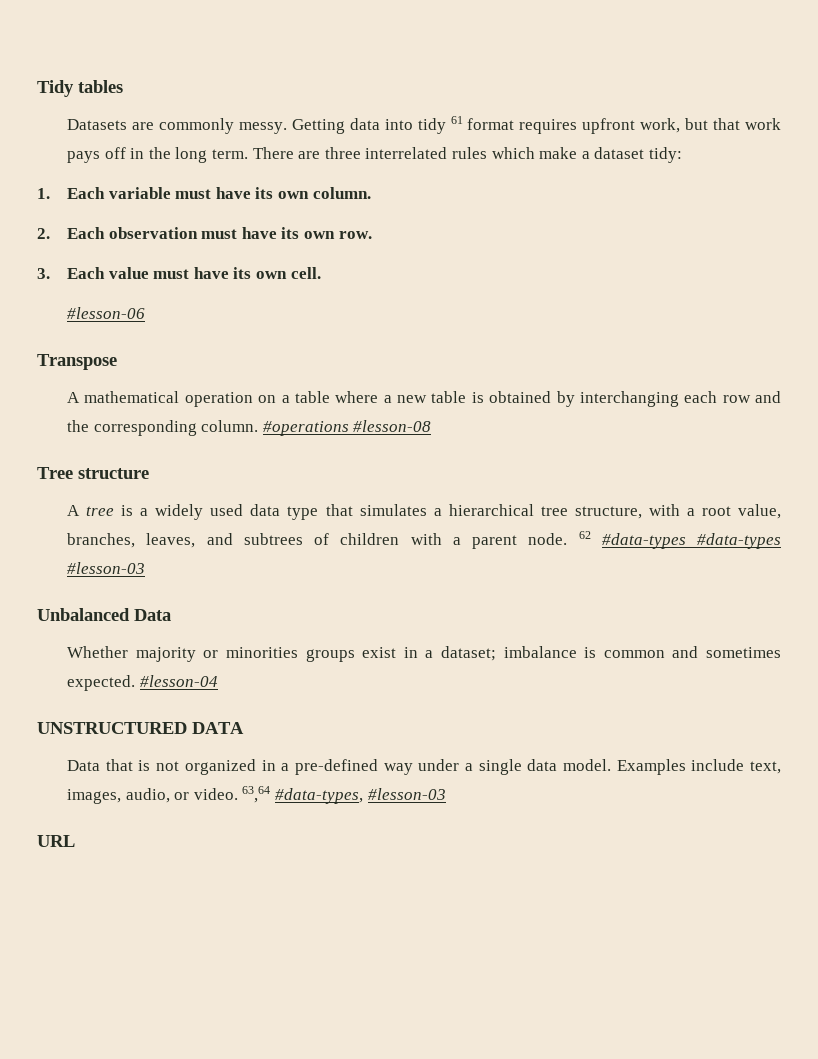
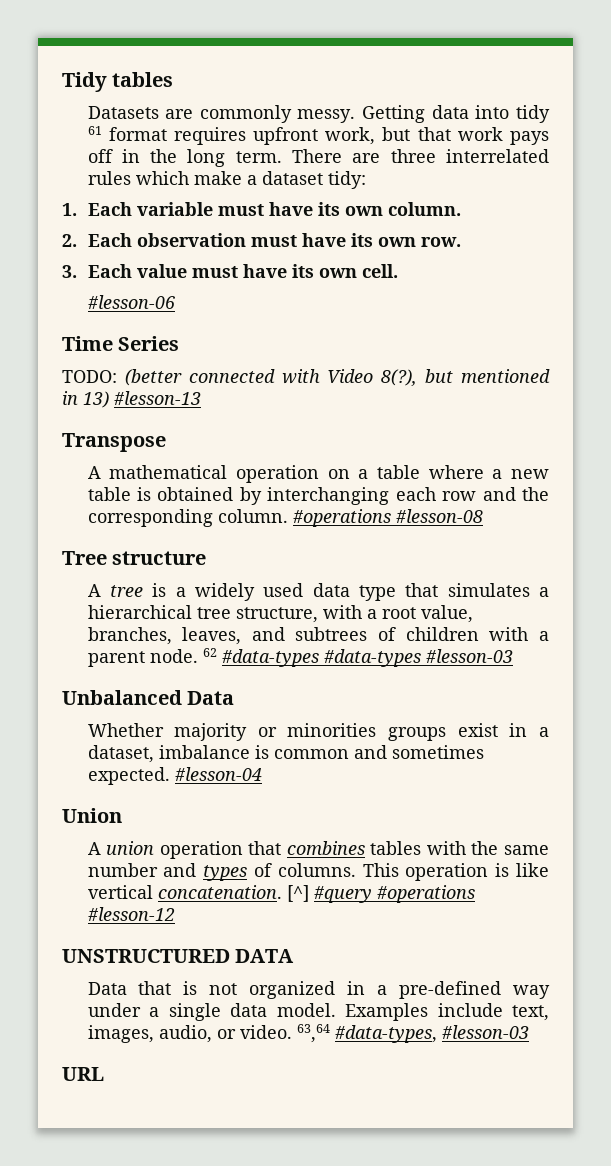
+ Time Series
+ TODO: (better connected with Video 8(?), but mentioned in 13) #lesson-13
- Whether majority or minorities groups exist in a dataset; imbalance is common and sometimes expected.
+ Whether majority or minorities groups exist in a dataset, imbalance is common and sometimes expected.
+ Union
+ A union operation that combines tables with the same number and types of columns. This operation is like vertical concatenation. [^] #query #operations #lesson-12

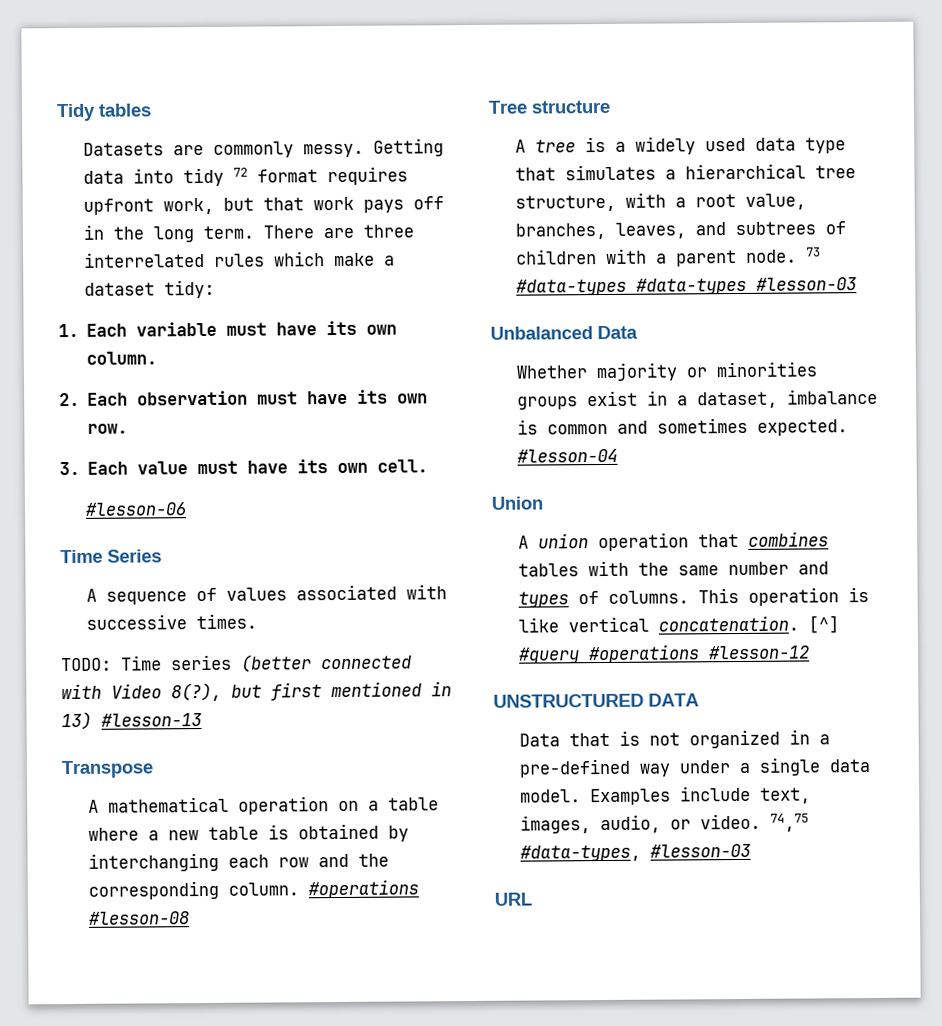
- Getting data into tidy 61 format requires upfront work, but that work pays off in the long term.
+ Getting data into tidy 72 format requires upfront work, but that work pays off in the long term.
+ A sequence of values associated with successive times.
- TODO: (better connected with Video 8(?), but mentioned in 13) #lesson-13
+ TODO: Time series (better connected with Video 8(?), but first mentioned in 13) #lesson-13
- 62 #data-types #data-types #lesson-03
+ 73 #data-types #data-types #lesson-03
- 63,64 #data-types, #lesson-03
+ 74,75 #data-types, #lesson-03

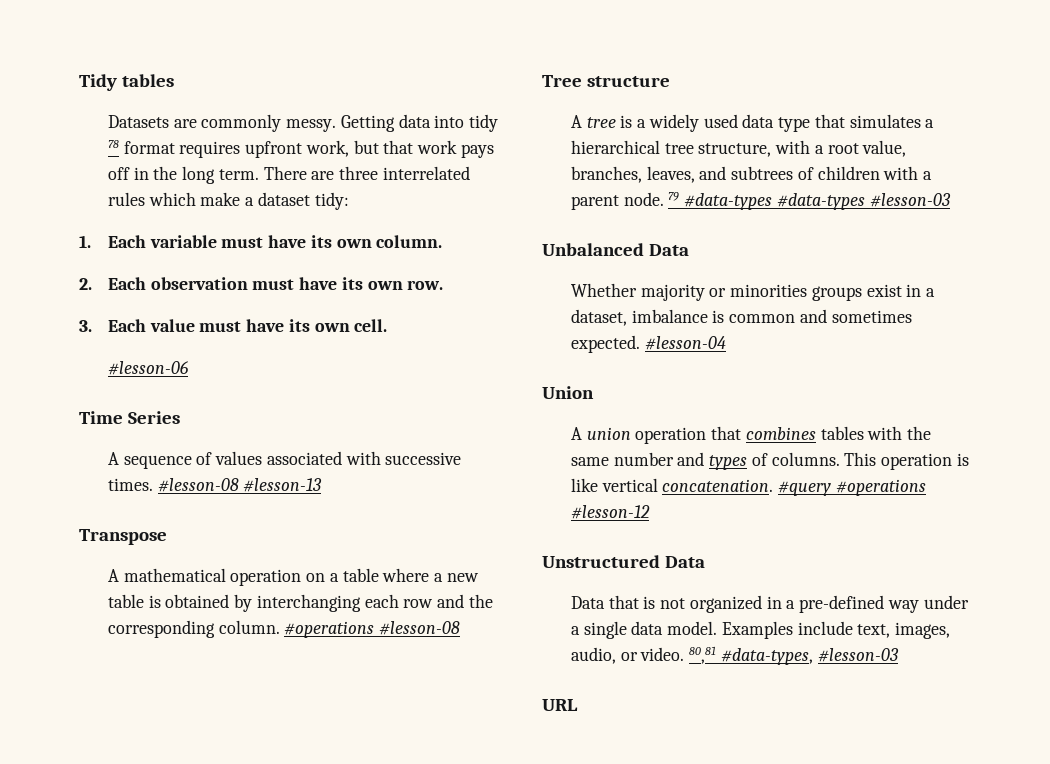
- Getting data into tidy 72 format requires upfront work, but that work pays off in the long term.
+ Getting data into tidy 78 format requires upfront work, but that work pays off in the long term.
- A sequence of values associated with successive times.
- TODO: Time series (better connected with Video 8(?), but first mentioned in 13) #lesson-13
+ A sequence of values associated with successive times. #lesson-08 #lesson-13
- 73 #data-types #data-types #lesson-03
+ 79 #data-types #data-types #lesson-03
- [^] #query #operations #lesson-12
+ #query #operations #lesson-12
- UNSTRUCTURED DATA
+ Unstructured Data
- 74,75 #data-types, #lesson-03
+ 80,81 #data-types, #lesson-03

